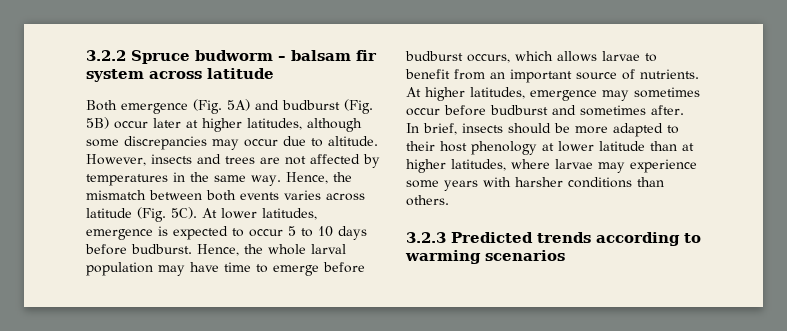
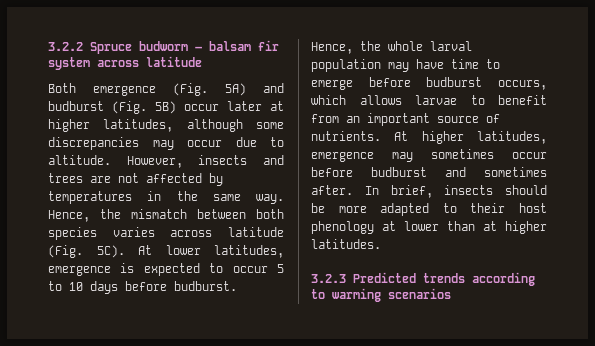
- Hence, the mismatch between both events varies across latitude (Fig. 5C).
+ Hence, the mismatch between both species varies across latitude (Fig. 5C).
- In brief, insects should be more adapted to their host phenology at lower latitude than at higher latitudes, where larvae may experience some years with harsher conditions than others.
+ In brief, insects should be more adapted to their host phenology at lower than at higher latitudes.

